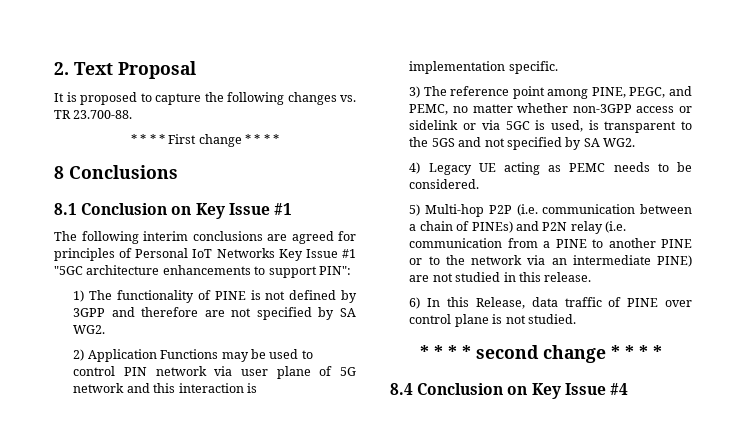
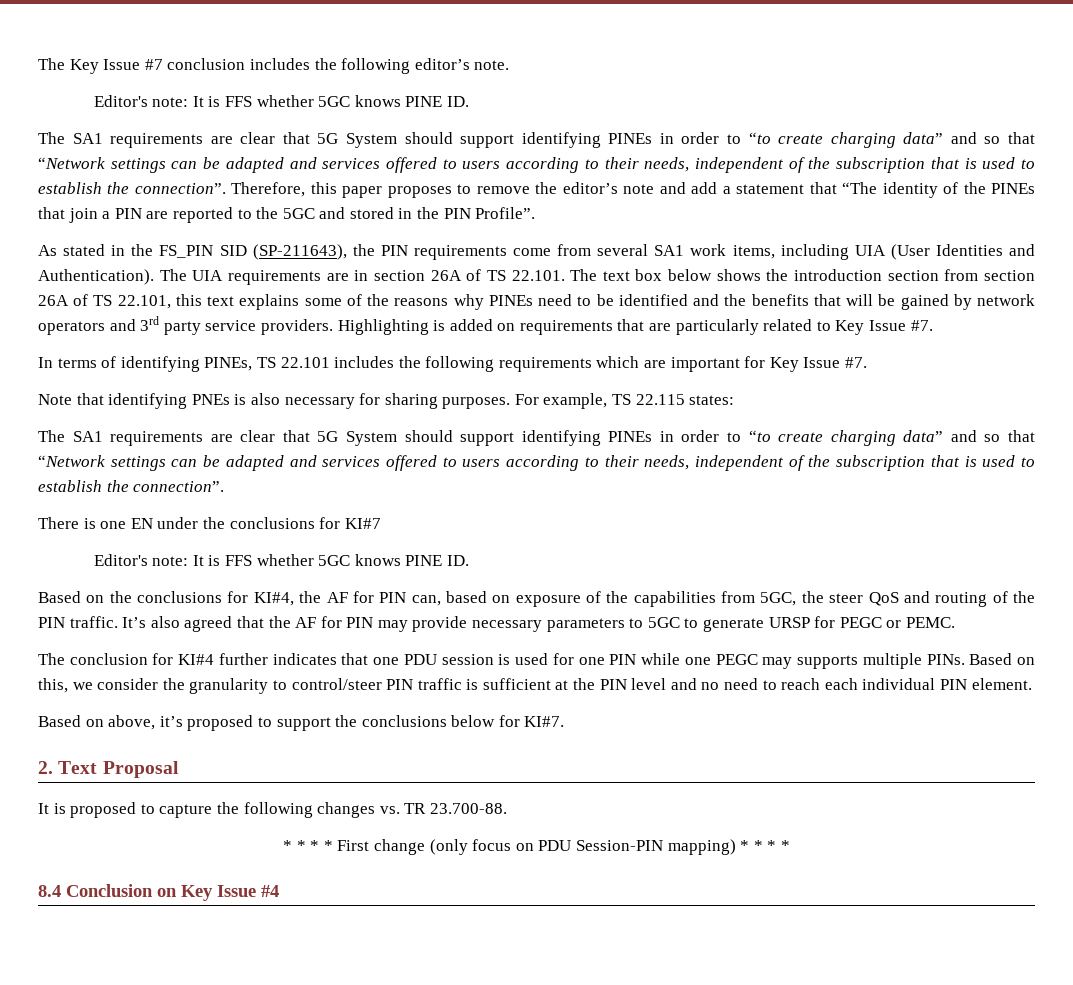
+ The Key Issue #7 conclusion includes the following editor’s note.
+ Editor's note: It is FFS whether 5GC knows PINE ID.
+ The SA1 requirements are clear that 5G System should support identifying PINEs in order to “to create charging data” and so that “Network settings can be adapted and services offered to users according to their needs, independent of the subscription that is used to establish the connection”. Therefore, this paper proposes to remove the editor’s note and add a statement that “The identity of the PINEs that join a PIN are reported to the 5GC and stored in the PIN Profile”.
+ As stated in the FS_PIN SID (SP-211643), the PIN requirements come from several SA1 work items, including UIA (User Identities and Authentication). The UIA requirements are in section 26A of TS 22.101. The text box below shows the introduction section from section 26A of TS 22.101, this text explains some of the reasons why PINEs need to be identified and the benefits that will be gained by network operators and 3rd party service providers. Highlighting is added on requirements that are particularly related to Key Issue #7.
+ In terms of identifying PINEs, TS 22.101 includes the following requirements which are important for Key Issue #7.
+ Note that identifying PNEs is also necessary for sharing purposes. For example, TS 22.115 states:
+ The SA1 requirements are clear that 5G System should support identifying PINEs in order to “to create charging data” and so that “Network settings can be adapted and services offered to users according to their needs, independent of the subscription that is used to establish the connection”.
+ There is one EN under the conclusions for KI#7
+ Editor's note: It is FFS whether 5GC knows PINE ID.
+ Based on the conclusions for KI#4, the AF for PIN can, based on exposure of the capabilities from 5GC, the steer QoS and routing of the PIN traffic. It’s also agreed that the AF for PIN may provide necessary parameters to 5GC to generate URSP for PEGC or PEMC.
+ The conclusion for KI#4 further indicates that one PDU session is used for one PIN while one PEGC may supports multiple PINs. Based on this, we consider the granularity to control/steer PIN traffic is sufficient at the PIN level and no need to reach each individual PIN element.
+ Based on above, it’s proposed to support the conclusions below for KI#7.
- * * * * First change * * * *
- 8 Conclusions
- 8.1 Conclusion on Key Issue #1
- The following interim conclusions are agreed for principles of Personal IoT Networks Key Issue #1 "5GC architecture enhancements to support PIN":
- 1) The functionality of PINE is not defined by 3GPP and therefore are not specified by SA WG2.
- 2) Application Functions may be used to control PIN network via user plane of 5G network and this interaction is implementation specific.
- 3) The reference point among PINE, PEGC, and PEMC, no matter whether non-3GPP access or sidelink or via 5GC is used, is transparent to the 5GS and not specified by SA WG2.
- 4) Legacy UE acting as PEMC needs to be considered.
- 5) Multi-hop P2P (i.e. communication between a chain of PINEs) and P2N relay (i.e. communication from a PINE to another PINE or to the network via an intermediate PINE) are not studied in this release.
- 6) In this Release, data traffic of PINE over control plane is not studied.
- * * * * second change * * * *
+ * * * * First change (only focus on PDU Session-PIN mapping) * * * *

